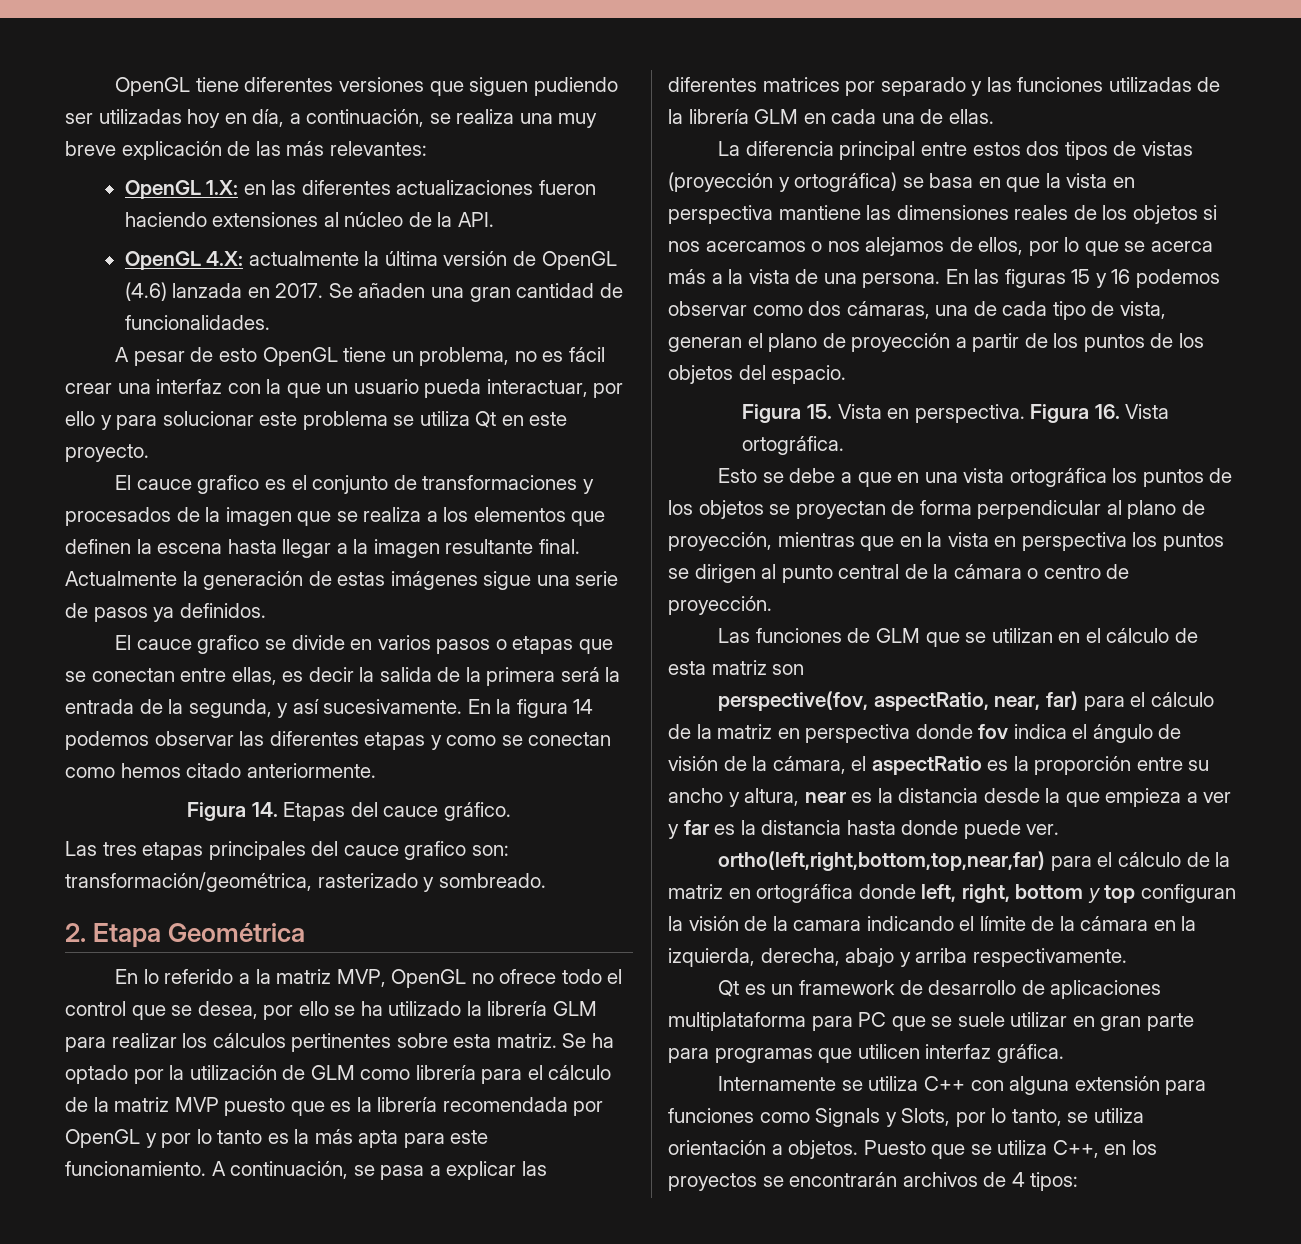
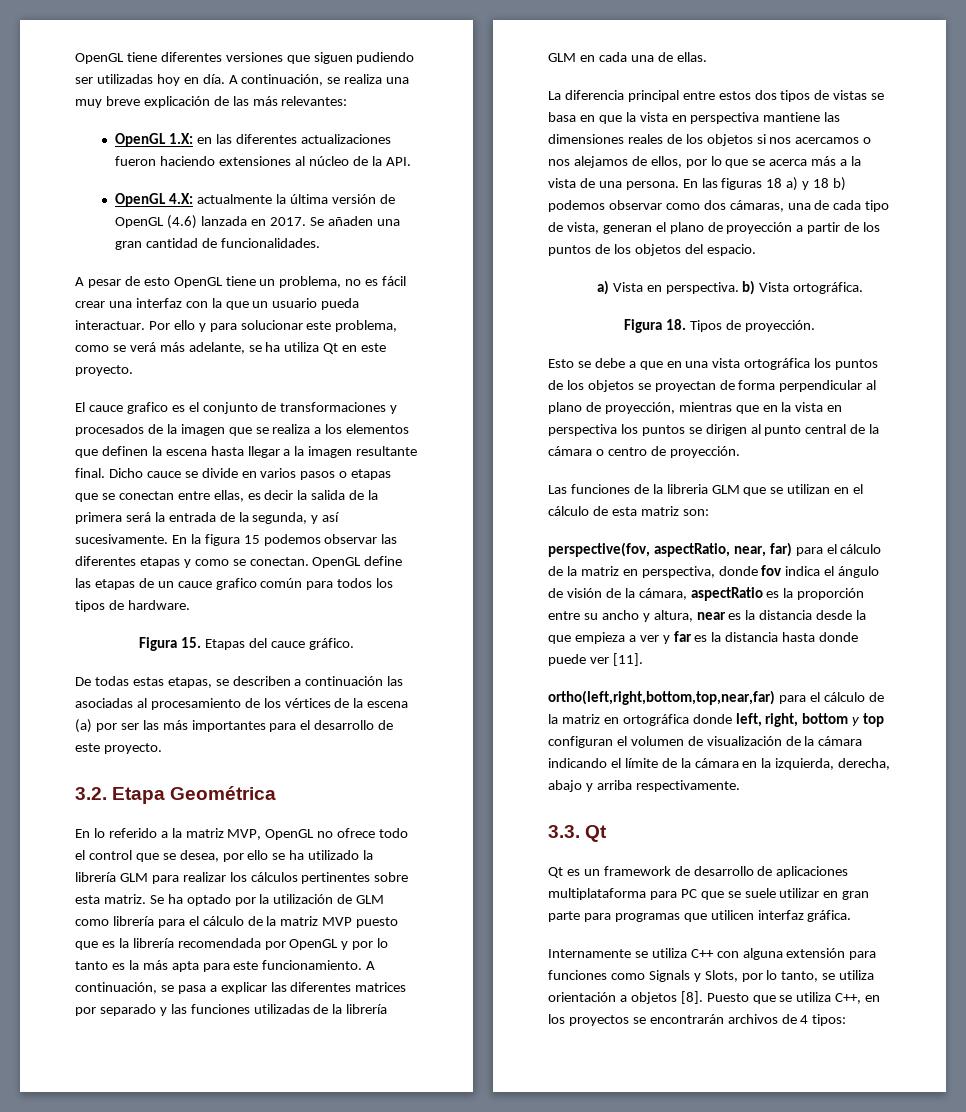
- OpenGL tiene diferentes versiones que siguen pudiendo ser utilizadas hoy en día, a continuación, se realiza una muy breve explicación de las más relevantes:
+ OpenGL tiene diferentes versiones que siguen pudiendo ser utilizadas hoy en día. A continuación, se realiza una muy breve explicación de las más relevantes:
- A pesar de esto OpenGL tiene un problema, no es fácil crear una interfaz con la que un usuario pueda interactuar, por ello y para solucionar este problema se utiliza Qt en este proyecto.
+ A pesar de esto OpenGL tiene un problema, no es fácil crear una interfaz con la que un usuario pueda interactuar. Por ello y para solucionar este problema, como se verá más adelante, se ha utiliza Qt en este proyecto.
- Actualmente la generación de estas imágenes sigue una serie de pasos ya definidos.
- El cauce grafico se divide en varios pasos o etapas que se conectan entre ellas, es decir la salida de la primera será la entrada de la segunda, y así sucesivamente.
+ Dicho cauce se divide en varios pasos o etapas que se conectan entre ellas, es decir la salida de la primera será la entrada de la segunda, y así sucesivamente.
- En la figura 14 podemos observar las diferentes etapas y como se conectan como hemos citado anteriormente.
- Figura 14. Etapas del cauce gráfico.
+ En la figura 15 podemos observar las diferentes etapas y como se conectan. OpenGL define las etapas de un cauce grafico común para todos los tipos de hardware.
+ Figura 15. Etapas del cauce gráfico.
- Las tres etapas principales del cauce grafico son: transformación/geométrica, rasterizado y sombreado.
- 2. Etapa Geométrica
+ De todas estas etapas, se describen a continuación las asociadas al procesamiento de los vértices de la escena (a) por ser las más importantes para el desarrollo de este proyecto.
+ 3.2. Etapa Geométrica
- La diferencia principal entre estos dos tipos de vistas (proyección y ortográfica) se basa en que la vista en perspectiva mantiene las dimensiones reales de los objetos si nos acercamos o nos alejamos de ellos, por lo que se acerca más a la vista de una persona.
+ La diferencia principal entre estos dos tipos de vistas se basa en que la vista en perspectiva mantiene las dimensiones reales de los objetos si nos acercamos o nos alejamos de ellos, por lo que se acerca más a la vista de una persona.
- En las figuras 15 y 16 podemos observar como dos cámaras, una de cada tipo de vista, generan el plano de proyección a partir de los puntos de los objetos del espacio.
+ En las figuras 18 a) y 18 b) podemos observar como dos cámaras, una de cada tipo de vista, generan el plano de proyección a partir de los puntos de los objetos del espacio.
- Figura 15. Vista en perspectiva. Figura 16. Vista ortográfica.
+ a) Vista en perspectiva. b) Vista ortográfica.
+ Figura 18. Tipos de proyección.
- Las funciones de GLM que se utilizan en el cálculo de esta matriz son
+ Las funciones de la libreria GLM que se utilizan en el cálculo de esta matriz son:
- perspective(fov, aspectRatio, near, far) para el cálculo de la matriz en perspectiva donde fov indica el ángulo de visión de la cámara, el aspectRatio es la proporción entre su ancho y altura, near es la distancia desde la que empieza a ver y far es la distancia hasta donde puede ver.
+ perspective(fov, aspectRatio, near, far) para el cálculo de la matriz en perspectiva, donde fov indica el ángulo de visión de la cámara, aspectRatio es la proporción entre su ancho y altura, near es la distancia desde la que empieza a ver y far es la distancia hasta donde puede ver [11].
- ortho(left,right,bottom,top,near,far) para el cálculo de la matriz en ortográfica donde left, right, bottom y top configuran la visión de la camara indicando el límite de la cámara en la izquierda, derecha, abajo y arriba respectivamente.
+ ortho(left,right,bottom,top,near,far) para el cálculo de la matriz en ortográfica donde left, right, bottom y top configuran el volumen de visualización de la cámara indicando el límite de la cámara en la izquierda, derecha, abajo y arriba respectivamente.
+ 3.3. Qt
- Internamente se utiliza C++ con alguna extensión para funciones como Signals y Slots, por lo tanto, se utiliza orientación a objetos.
+ Internamente se utiliza C++ con alguna extensión para funciones como Signals y Slots, por lo tanto, se utiliza orientación a objetos [8].

